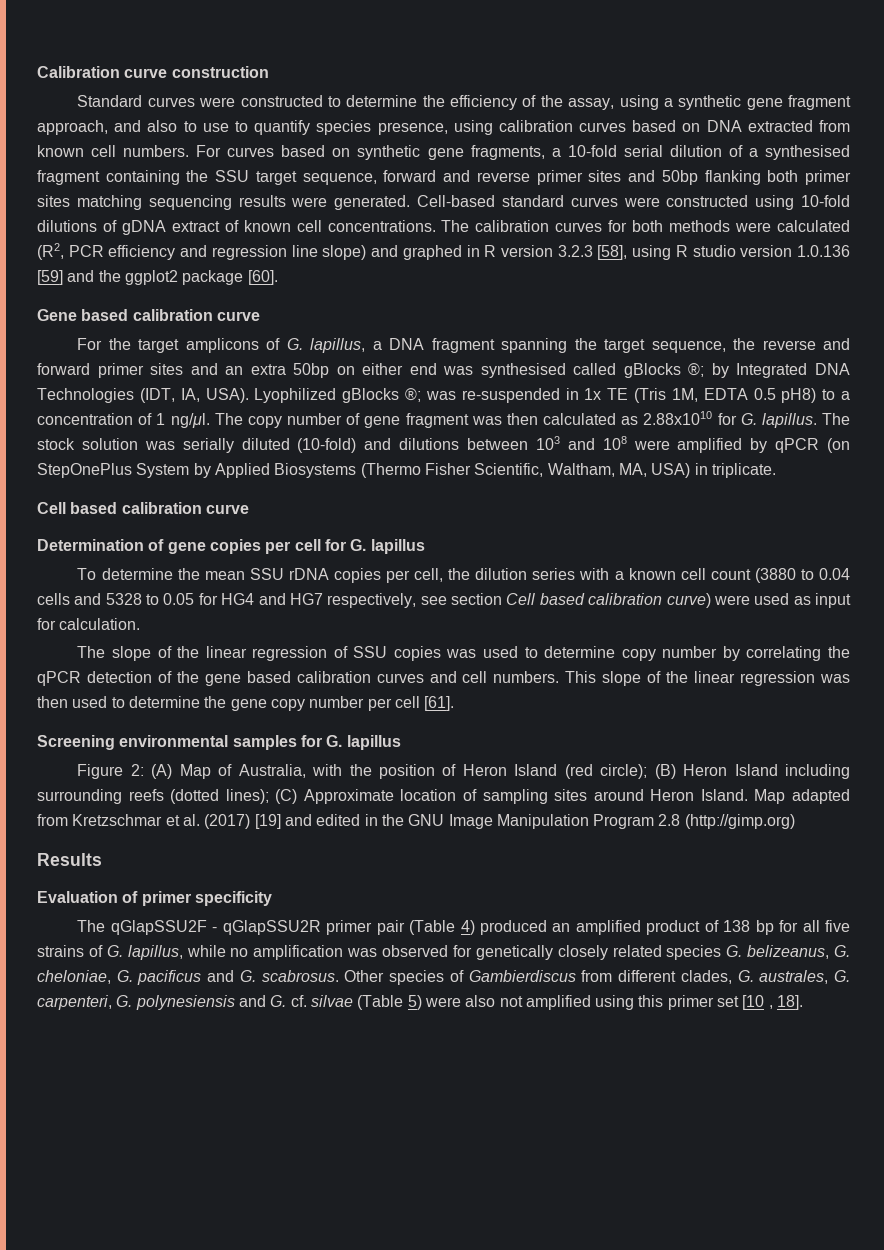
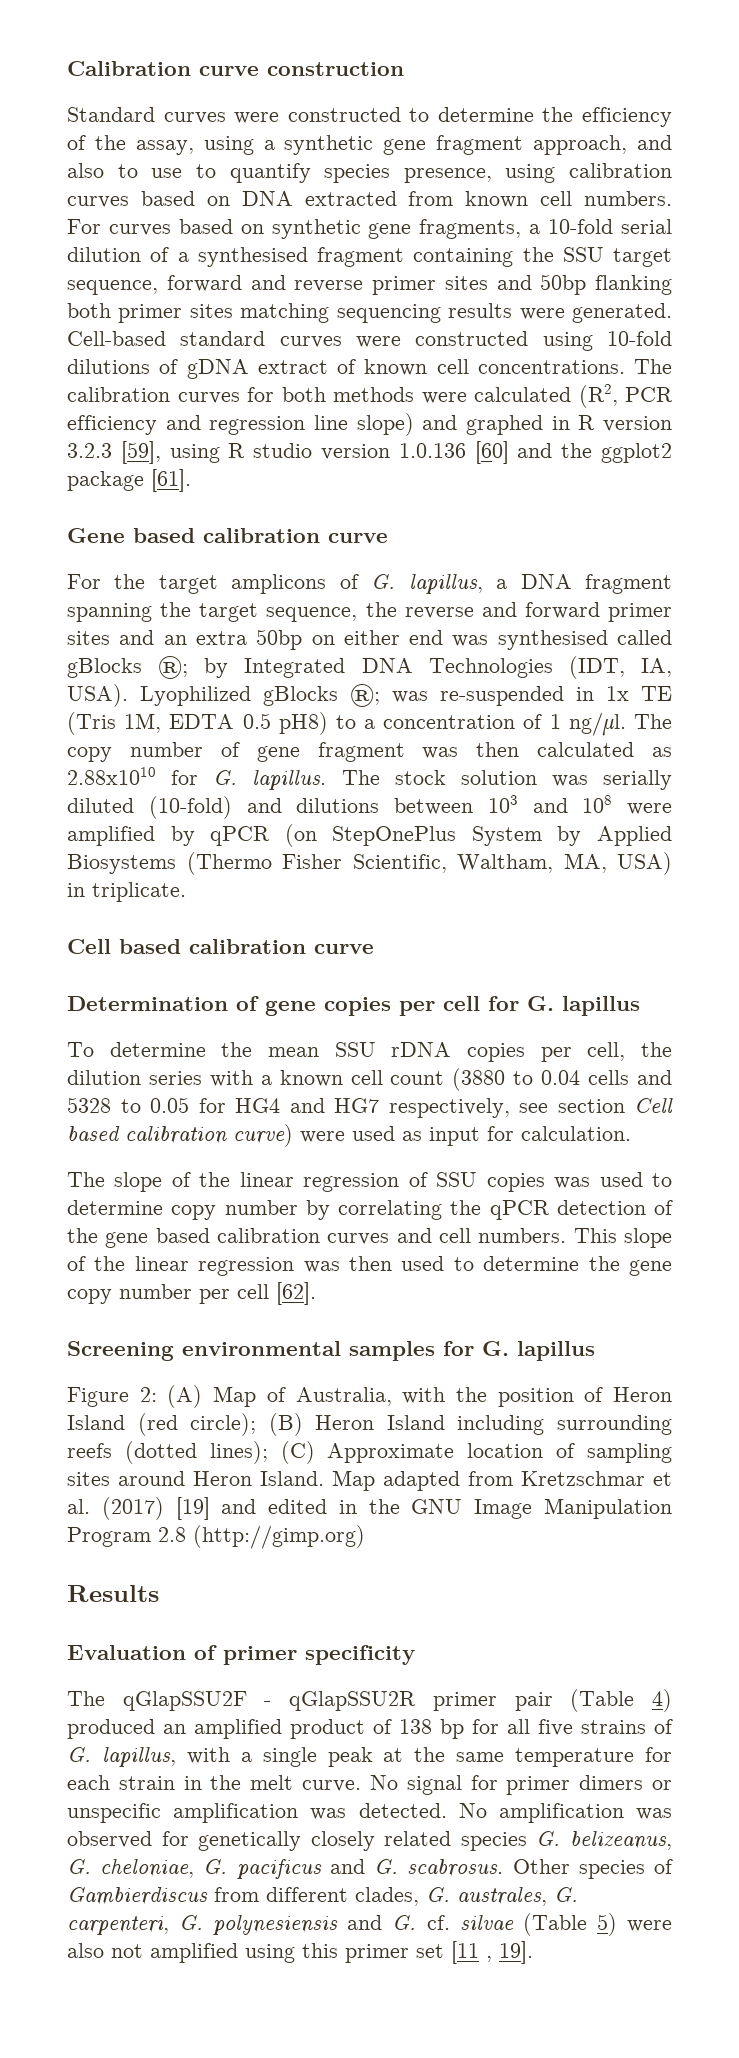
- The calibration curves for both methods were calculated (R2, PCR efficiency and regression line slope) and graphed in R version 3.2.3 [58], using R studio version 1.0.136 [59] and the ggplot2 package [60].
+ The calibration curves for both methods were calculated (R2, PCR efficiency and regression line slope) and graphed in R version 3.2.3 [59], using R studio version 1.0.136 [60] and the ggplot2 package [61].
- This slope of the linear regression was then used to determine the gene copy number per cell [61].
+ This slope of the linear regression was then used to determine the gene copy number per cell [62].
- The qGlapSSU2F - qGlapSSU2R primer pair (Table 4) produced an amplified product of 138 bp for all five strains of G. lapillus, while no amplification was observed for genetically closely related species G. belizeanus, G. cheloniae, G. pacificus and G. scabrosus.
+ The qGlapSSU2F - qGlapSSU2R primer pair (Table 4) produced an amplified product of 138 bp for all five strains of G. lapillus, with a single peak at the same temperature for each strain in the melt curve. No signal for primer dimers or unspecific amplification was detected. No amplification was observed for genetically closely related species G. belizeanus, G. cheloniae, G. pacificus and G. scabrosus.
- Other species of Gambierdiscus from different clades, G. australes, G. carpenteri, G. polynesiensis and G. cf. silvae (Table 5) were also not amplified using this primer set [10 , 18].
+ Other species of Gambierdiscus from different clades, G. australes, G. carpenteri, G. polynesiensis and G. cf. silvae (Table 5) were also not amplified using this primer set [11 , 19].

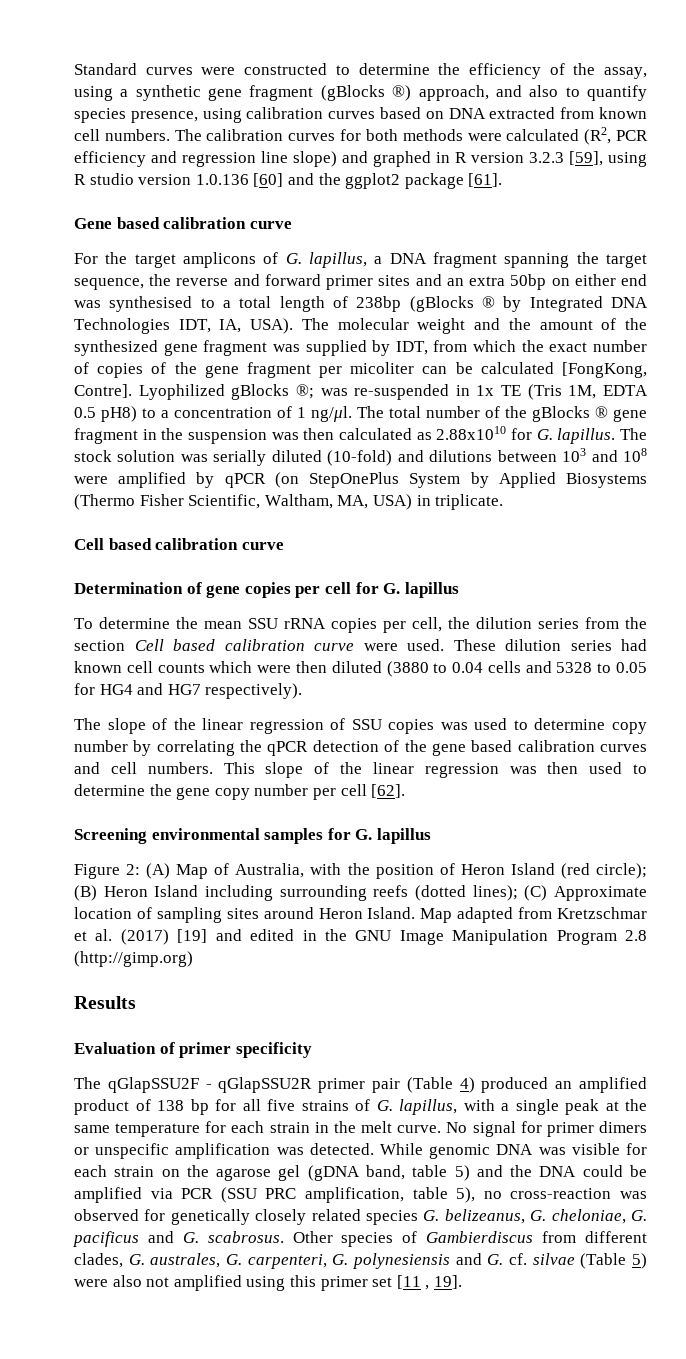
- Calibration curve construction
- Standard curves were constructed to determine the efficiency of the assay, using a synthetic gene fragment approach, and also to use to quantify species presence, using calibration curves based on DNA extracted from known cell numbers.
+ Standard curves were constructed to determine the efficiency of the assay, using a synthetic gene fragment (gBlocks ®) approach, and also to quantify species presence, using calibration curves based on DNA extracted from known cell numbers.
- For curves based on synthetic gene fragments, a 10-fold serial dilution of a synthesised fragment containing the SSU target sequence, forward and reverse primer sites and 50bp flanking both primer sites matching sequencing results were generated. Cell-based standard curves were constructed using 10-fold dilutions of gDNA extract of known cell concentrations.
- For the target amplicons of G. lapillus, a DNA fragment spanning the target sequence, the reverse and forward primer sites and an extra 50bp on either end was synthesised called gBlocks ®; by Integrated DNA Technologies (IDT, IA, USA).
+ For the target amplicons of G. lapillus, a DNA fragment spanning the target sequence, the reverse and forward primer sites and an extra 50bp on either end was synthesised to a total length of 238bp (gBlocks ® by Integrated DNA Technologies IDT, IA, USA).
+ The molecular weight and the amount of the synthesized gene fragment was supplied by IDT, from which the exact number of copies of the gene fragment per micoliter can be calculated [FongKong, Contre].
- The copy number of gene fragment was then calculated as 2.88x1010 for G. lapillus.
+ The total number of the gBlocks ® gene fragment in the suspension was then calculated as 2.88x1010 for G. lapillus.
- To determine the mean SSU rDNA copies per cell, the dilution series with a known cell count (3880 to 0.04 cells and 5328 to 0.05 for HG4 and HG7 respectively, see section Cell based calibration curve) were used as input for calculation.
+ To determine the mean SSU rRNA copies per cell, the dilution series from the section Cell based calibration curve were used. These dilution series had known cell counts which were then diluted (3880 to 0.04 cells and 5328 to 0.05 for HG4 and HG7 respectively).
- No amplification was observed for genetically closely related species G. belizeanus, G. cheloniae, G. pacificus and G. scabrosus.
+ While genomic DNA was visible for each strain on the agarose gel (gDNA band, table 5) and the DNA could be amplified via PCR (SSU PRC amplification, table 5), no cross-reaction was observed for genetically closely related species G. belizeanus, G. cheloniae, G. pacificus and G. scabrosus.

